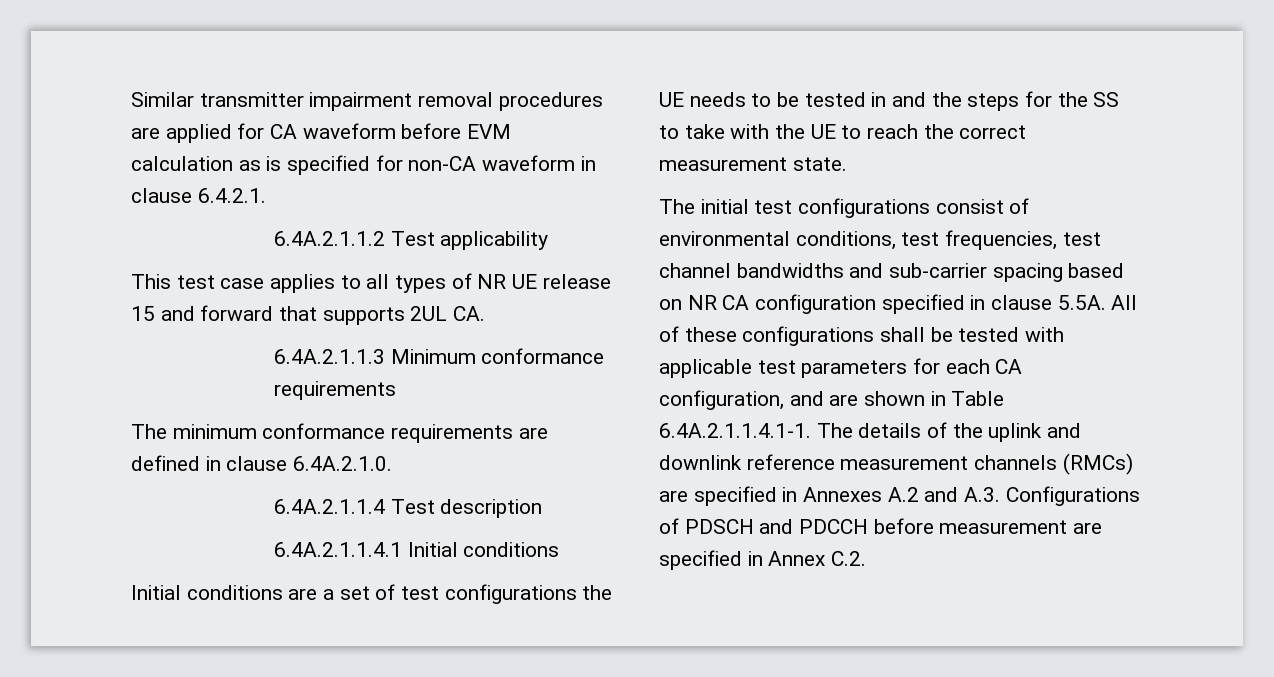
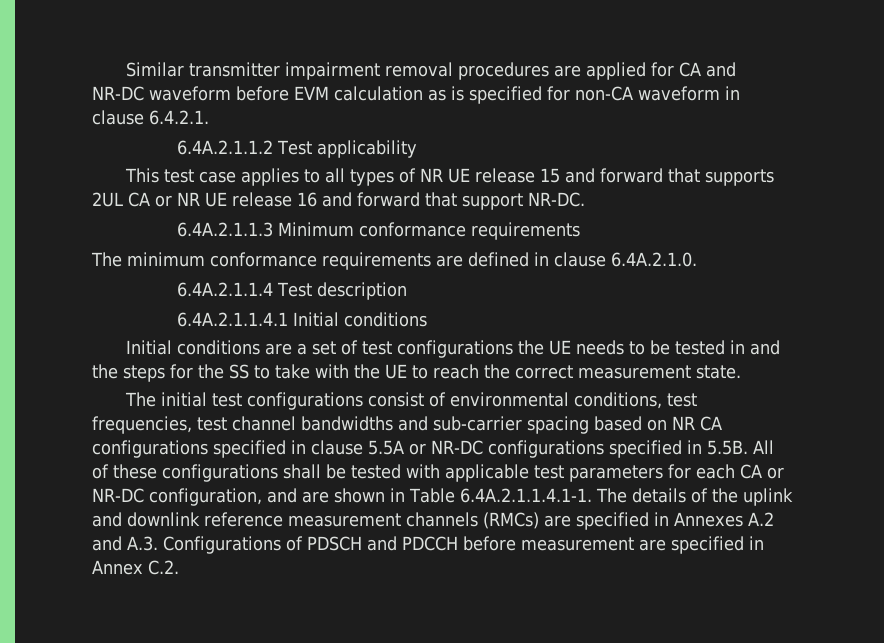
- Similar transmitter impairment removal procedures are applied for CA waveform before EVM calculation as is specified for non-CA waveform in clause 6.4.2.1.
+ Similar transmitter impairment removal procedures are applied for CA and NR-DC waveform before EVM calculation as is specified for non-CA waveform in clause 6.4.2.1.
- This test case applies to all types of NR UE release 15 and forward that supports 2UL CA.
+ This test case applies to all types of NR UE release 15 and forward that supports 2UL CA or NR UE release 16 and forward that support NR-DC.
- The initial test configurations consist of environmental conditions, test frequencies, test channel bandwidths and sub-carrier spacing based on NR CA configuration specified in clause 5.5A. All of these configurations shall be tested with applicable test parameters for each CA configuration, and are shown in Table 6.4A.2.1.1.4.1-1. The details of the uplink and downlink reference measurement channels (RMCs) are specified in Annexes A.2 and A.3. Configurations of PDSCH and PDCCH before measurement are specified in Annex C.2.
+ The initial test configurations consist of environmental conditions, test frequencies, test channel bandwidths and sub-carrier spacing based on NR CA configurations specified in clause 5.5A or NR-DC configurations specified in 5.5B. All of these configurations shall be tested with applicable test parameters for each CA or NR-DC configuration, and are shown in Table 6.4A.2.1.1.4.1-1. The details of the uplink and downlink reference measurement channels (RMCs) are specified in Annexes A.2 and A.3. Configurations of PDSCH and PDCCH before measurement are specified in Annex C.2.

